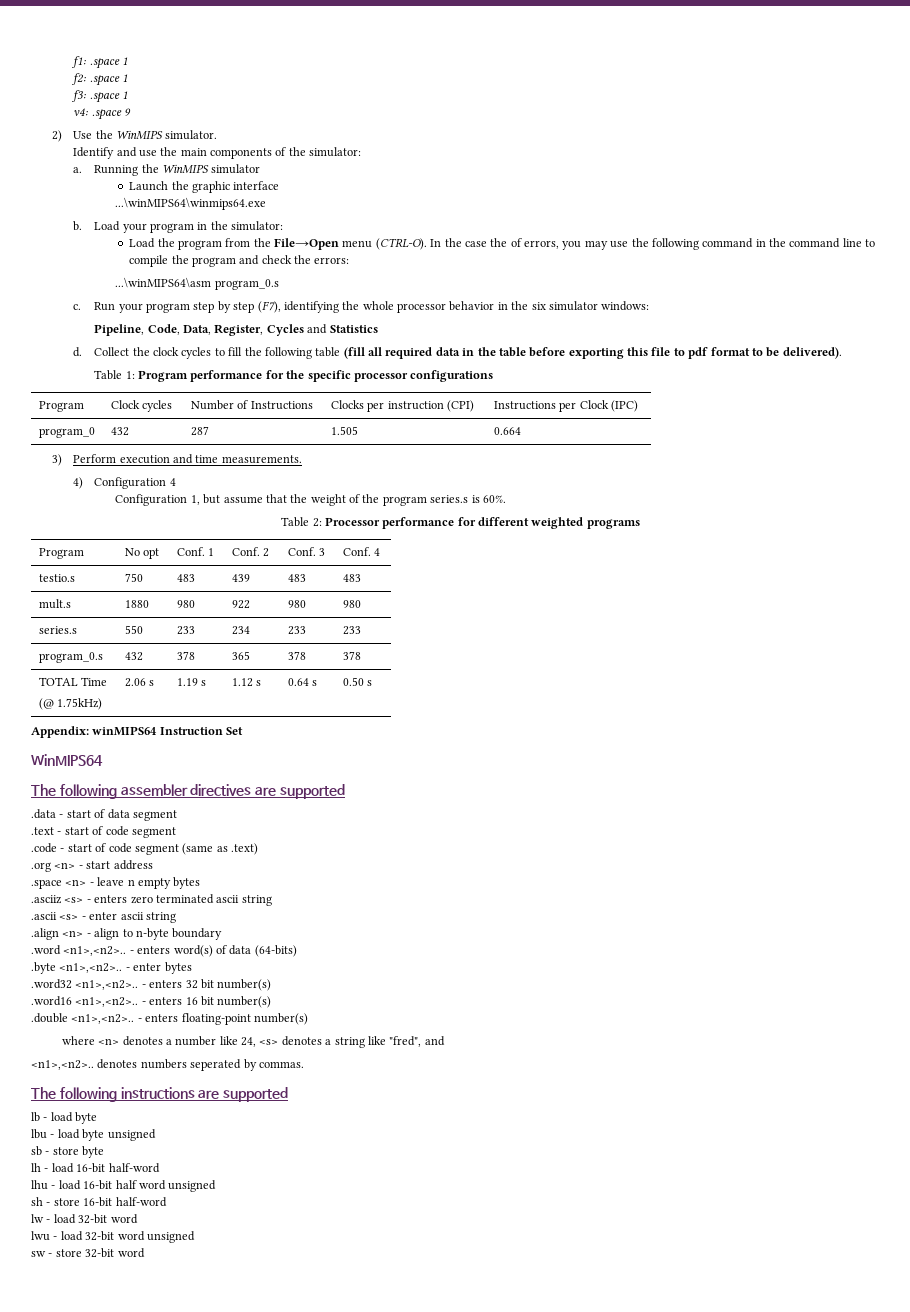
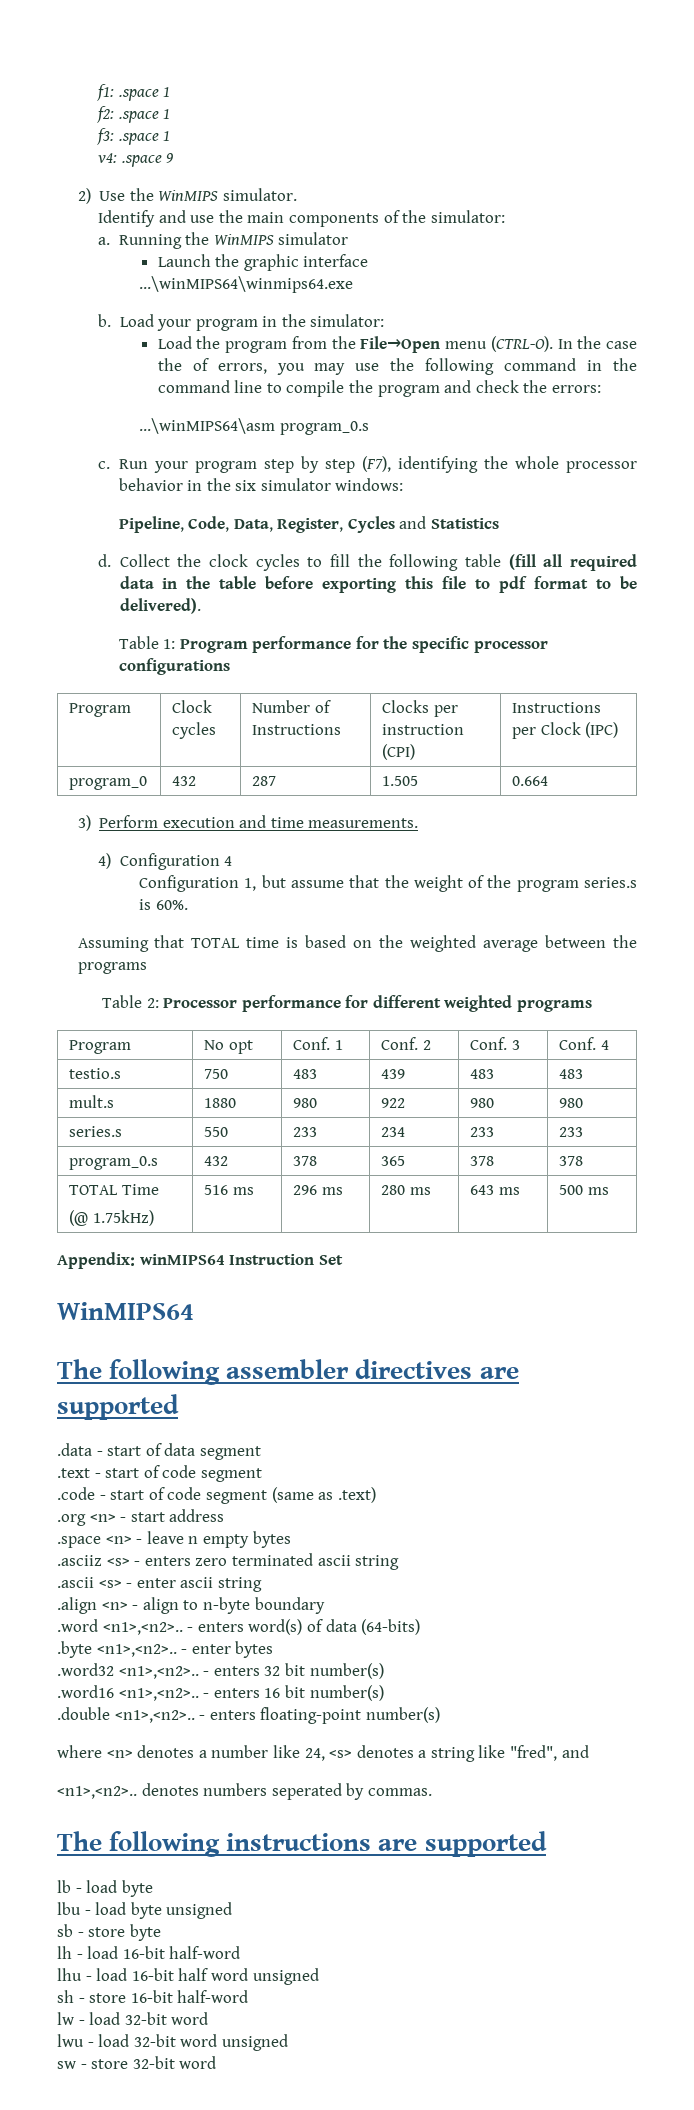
+ Assuming that TOTAL time is based on the weighted average between the programs
  TOTAL Time
- (@ 1.75kHz) | 2.06 s | 1.19 s | 1.12 s | 0.64 s | 0.50 s
+ (@ 1.75kHz) | 516 ms | 296 ms | 280 ms | 643 ms | 500 ms

